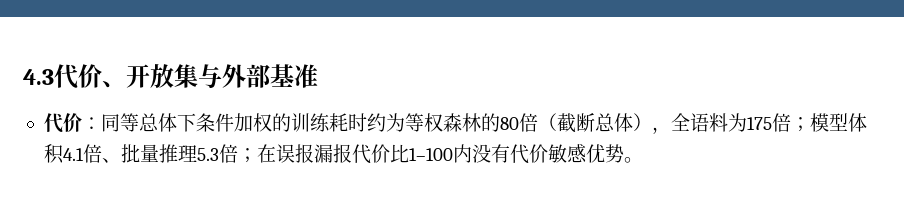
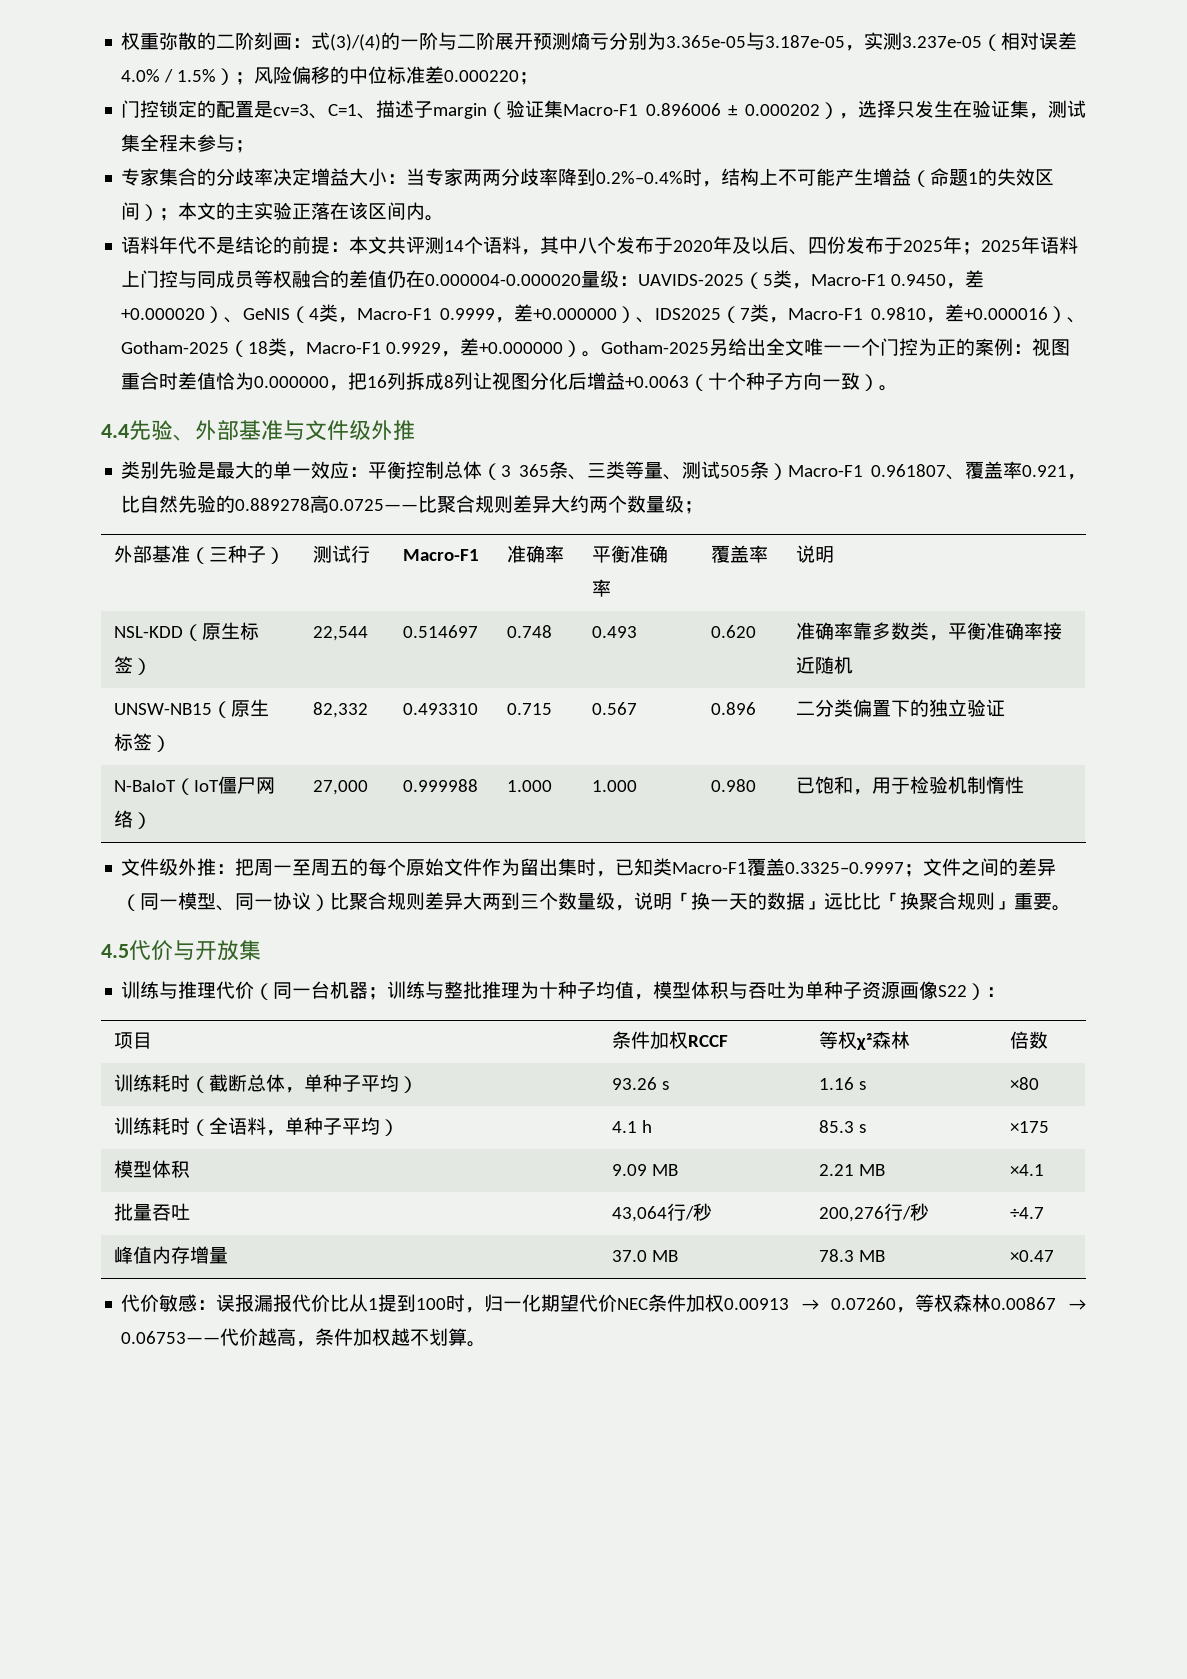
- 4.3代价、开放集与外部基准
- 代价：同等总体下条件加权的训练耗时约为等权森林的80倍（截断总体），全语料为175倍；模型体积4.1倍、批量推理5.3倍；在误报漏报代价比1–100内没有代价敏感优势。
+ 权重弥散的二阶刻画：式(3)/(4)的一阶与二阶展开预测熵亏分别为3.365e-05与3.187e-05，实测3.237e-05（相对误差4.0% / 1.5%）；风险偏移的中位标准差0.000220；
+ 门控锁定的配置是cv=3、C=1、描述子margin（验证集Macro-F1 0.896006 ± 0.000202），选择只发生在验证集，测试集全程未参与；
+ 专家集合的分歧率决定增益大小：当专家两两分歧率降到0.2%–0.4%时，结构上不可能产生增益（命题1的失效区间）；本文的主实验正落在该区间内。
+ 语料年代不是结论的前提：本文共评测14个语料，其中八个发布于2020年及以后、四份发布于2025年；2025年语料上门控与同成员等权融合的差值仍在0.000004-0.000020量级：UAVIDS-2025（5类，Macro-F1 0.9450，差+0.000020）、GeNIS（4类，Macro-F1 0.9999，差+0.000000）、IDS2025（7类，Macro-F1 0.9810，差+0.000016）、Gotham-2025（18类，Macro-F1 0.9929，差+0.000000）。Gotham-2025另给出全文唯一一个门控为正的案例：视图重合时差值恰为0.000000，把16列拆成8列让视图分化后增益+0.0063（十个种子方向一致）。
+ 4.4先验、外部基准与文件级外推
+ 类别先验是最大的单一效应：平衡控制总体（3 365条、三类等量、测试505条）Macro-F1 0.961807、覆盖率0.921，比自然先验的0.889278高0.0725——比聚合规则差异大约两个数量级；
+ 外部基准（三种子） | 测试行 | Macro-F1 | 准确率 | 平衡准确率 | 覆盖率 | 说明
+ NSL-KDD（原生标签） | 22,544 | 0.514697 | 0.748 | 0.493 | 0.620 | 准确率靠多数类，平衡准确率接近随机
+ UNSW-NB15（原生标签） | 82,332 | 0.493310 | 0.715 | 0.567 | 0.896 | 二分类偏置下的独立验证
+ N-BaIoT（IoT僵尸网络） | 27,000 | 0.999988 | 1.000 | 1.000 | 0.980 | 已饱和，用于检验机制惰性
+ 文件级外推：把周一至周五的每个原始文件作为留出集时，已知类Macro-F1覆盖0.3325–0.9997；文件之间的差异（同一模型、同一协议）比聚合规则差异大两到三个数量级，说明「换一天的数据」远比比「换聚合规则」重要。
+ 4.5代价与开放集
+ 训练与推理代价（同一台机器；训练与整批推理为十种子均值，模型体积与吞吐为单种子资源画像S22）：
+ 项目 | 条件加权RCCF | 等权χ²森林 | 倍数
+ 训练耗时（截断总体，单种子平均） | 93.26 s | 1.16 s | ×80
+ 训练耗时（全语料，单种子平均） | 4.1 h | 85.3 s | ×175
+ 模型体积 | 9.09 MB | 2.21 MB | ×4.1
+ 批量吞吐 | 43,064行/秒 | 200,276行/秒 | ÷4.7
+ 峰值内存增量 | 37.0 MB | 78.3 MB | ×0.47
+ 代价敏感：误报漏报代价比从1提到100时，归一化期望代价NEC条件加权0.00913 → 0.07260，等权森林0.00867 → 0.06753——代价越高，条件加权越不划算。

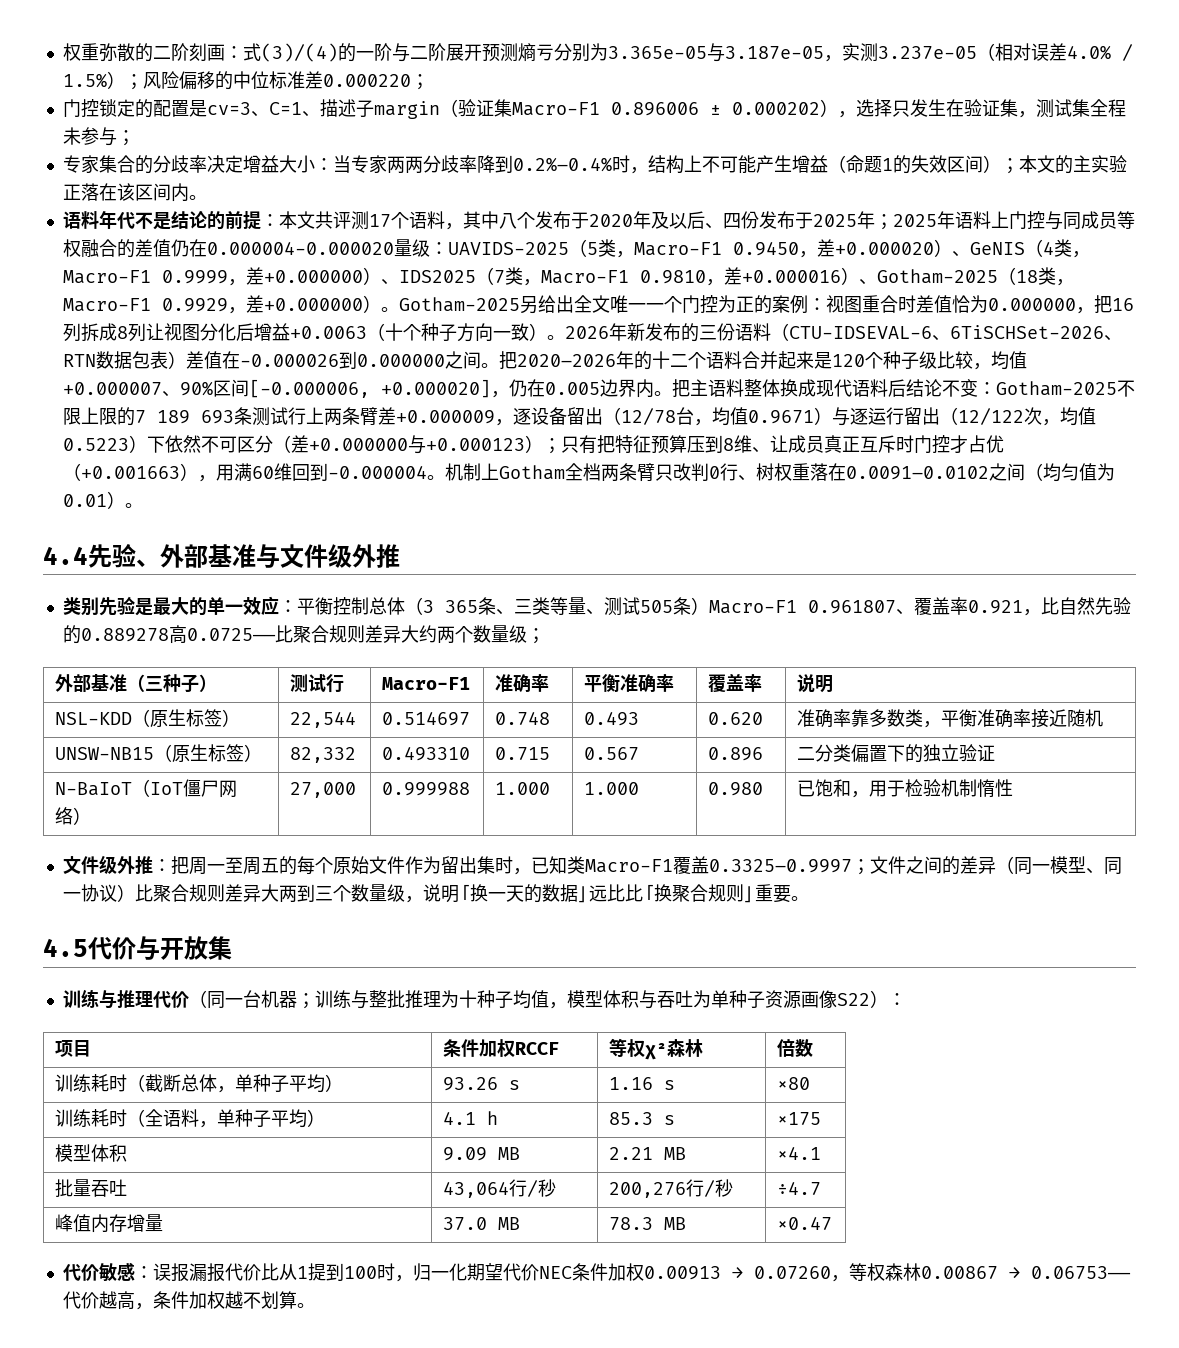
- 本文共评测14个语料，其中八个发布于2020年及以后、四份发布于2025年；
+ 本文共评测17个语料，其中八个发布于2020年及以后、四份发布于2025年；
+ 2026年新发布的三份语料（CTU-IDSEVAL-6、6TiSCHSet-2026、RTN数据包表）差值在-0.000026到0.000000之间。把2020–2026年的十二个语料合并起来是120个种子级比较，均值+0.000007、90%区间[-0.000006, +0.000020]，仍在0.005边界内。把主语料整体换成现代语料后结论不变：Gotham-2025不限上限的7 189 693条测试行上两条臂差+0.000009，逐设备留出（12/78台，均值0.9671）与逐运行留出（12/122次，均值0.5223）下依然不可区分（差+0.000000与+0.000123）；只有把特征预算压到8维、让成员真正互斥时门控才占优（+0.001663），用满60维回到-0.000004。机制上Gotham全档两条臂只改判0行、树权重落在0.0091–0.0102之间（均匀值为0.01）。

